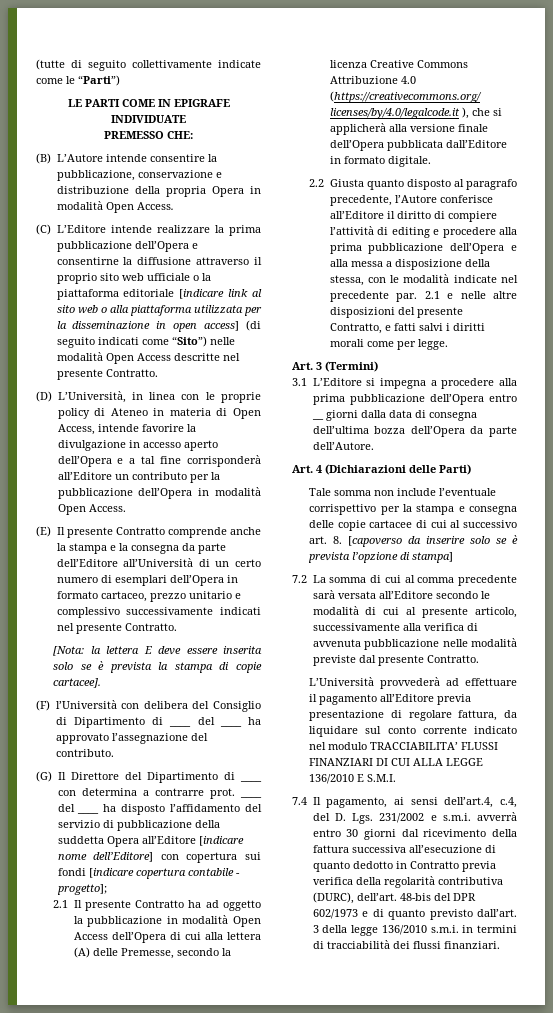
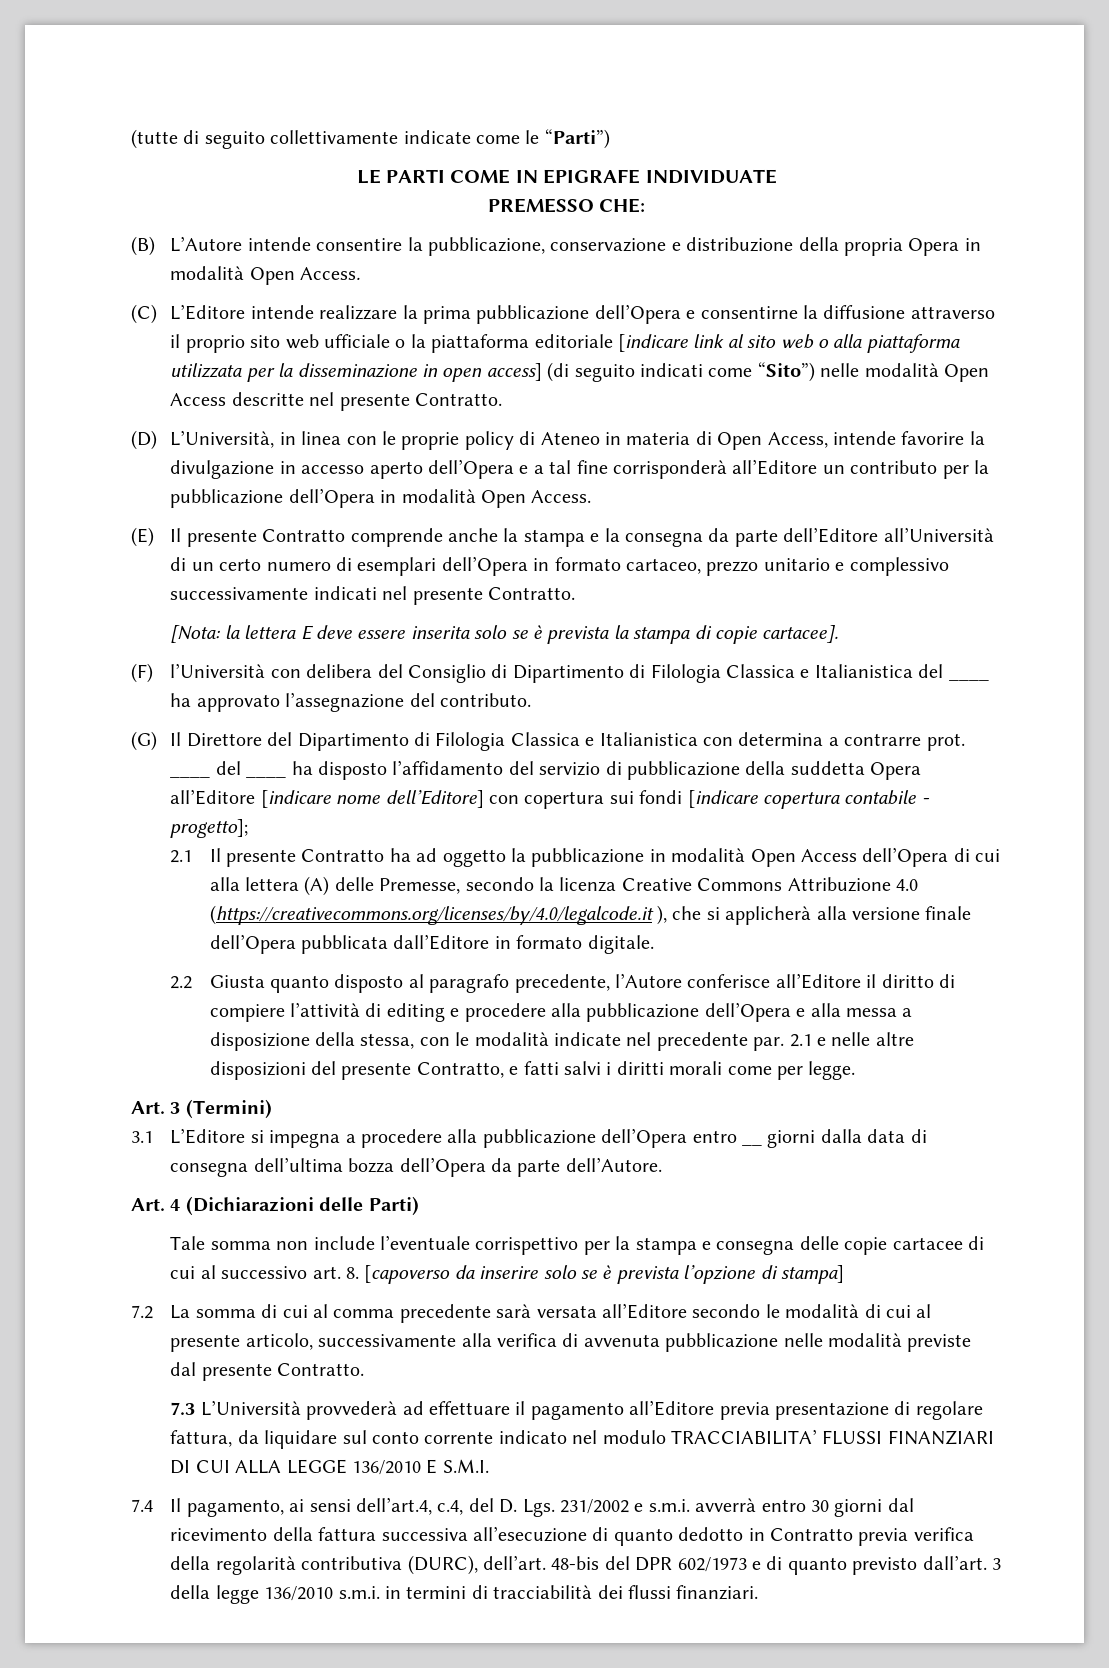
- (F) l’Università con delibera del Consiglio di Dipartimento di ____ del ____ ha approvato l’assegnazione del contributo.
+ (F) l’Università con delibera del Consiglio di Dipartimento di Filologia Classica e Italianistica del ____ ha approvato l’assegnazione del contributo.
- (G) Il Direttore del Dipartimento di ____ con determina a contrarre prot.
+ (G) Il Direttore del Dipartimento di Filologia Classica e Italianistica con determina a contrarre prot.
- 2.2 Giusta quanto disposto al paragrafo precedente, l’Autore conferisce all’Editore il diritto di compiere l’attività di editing e procedere alla prima pubblicazione dell’Opera e alla messa a disposizione della stessa, con le modalità indicate nel precedente par.
+ 2.2 Giusta quanto disposto al paragrafo precedente, l’Autore conferisce all’Editore il diritto di compiere l’attività di editing e procedere alla pubblicazione dell’Opera e alla messa a disposizione della stessa, con le modalità indicate nel precedente par.
- 3.1 L’Editore si impegna a procedere alla prima pubblicazione dell’Opera entro __ giorni dalla data di consegna dell’ultima bozza dell’Opera da parte dell’Autore.
+ 3.1 L’Editore si impegna a procedere alla pubblicazione dell’Opera entro __ giorni dalla data di consegna dell’ultima bozza dell’Opera da parte dell’Autore.
- L’Università provvederà ad effettuare il pagamento all’Editore previa presentazione di regolare fattura, da liquidare sul conto corrente indicato nel modulo TRACCIABILITA’ FLUSSI FINANZIARI DI CUI ALLA LEGGE 136/2010 E S.M.I.
+ 7.3 L’Università provvederà ad effettuare il pagamento all’Editore previa presentazione di regolare fattura, da liquidare sul conto corrente indicato nel modulo TRACCIABILITA’ FLUSSI FINANZIARI DI CUI ALLA LEGGE 136/2010 E S.M.I.

